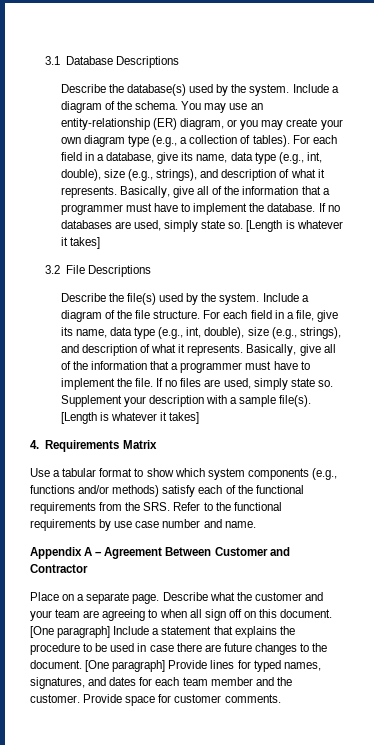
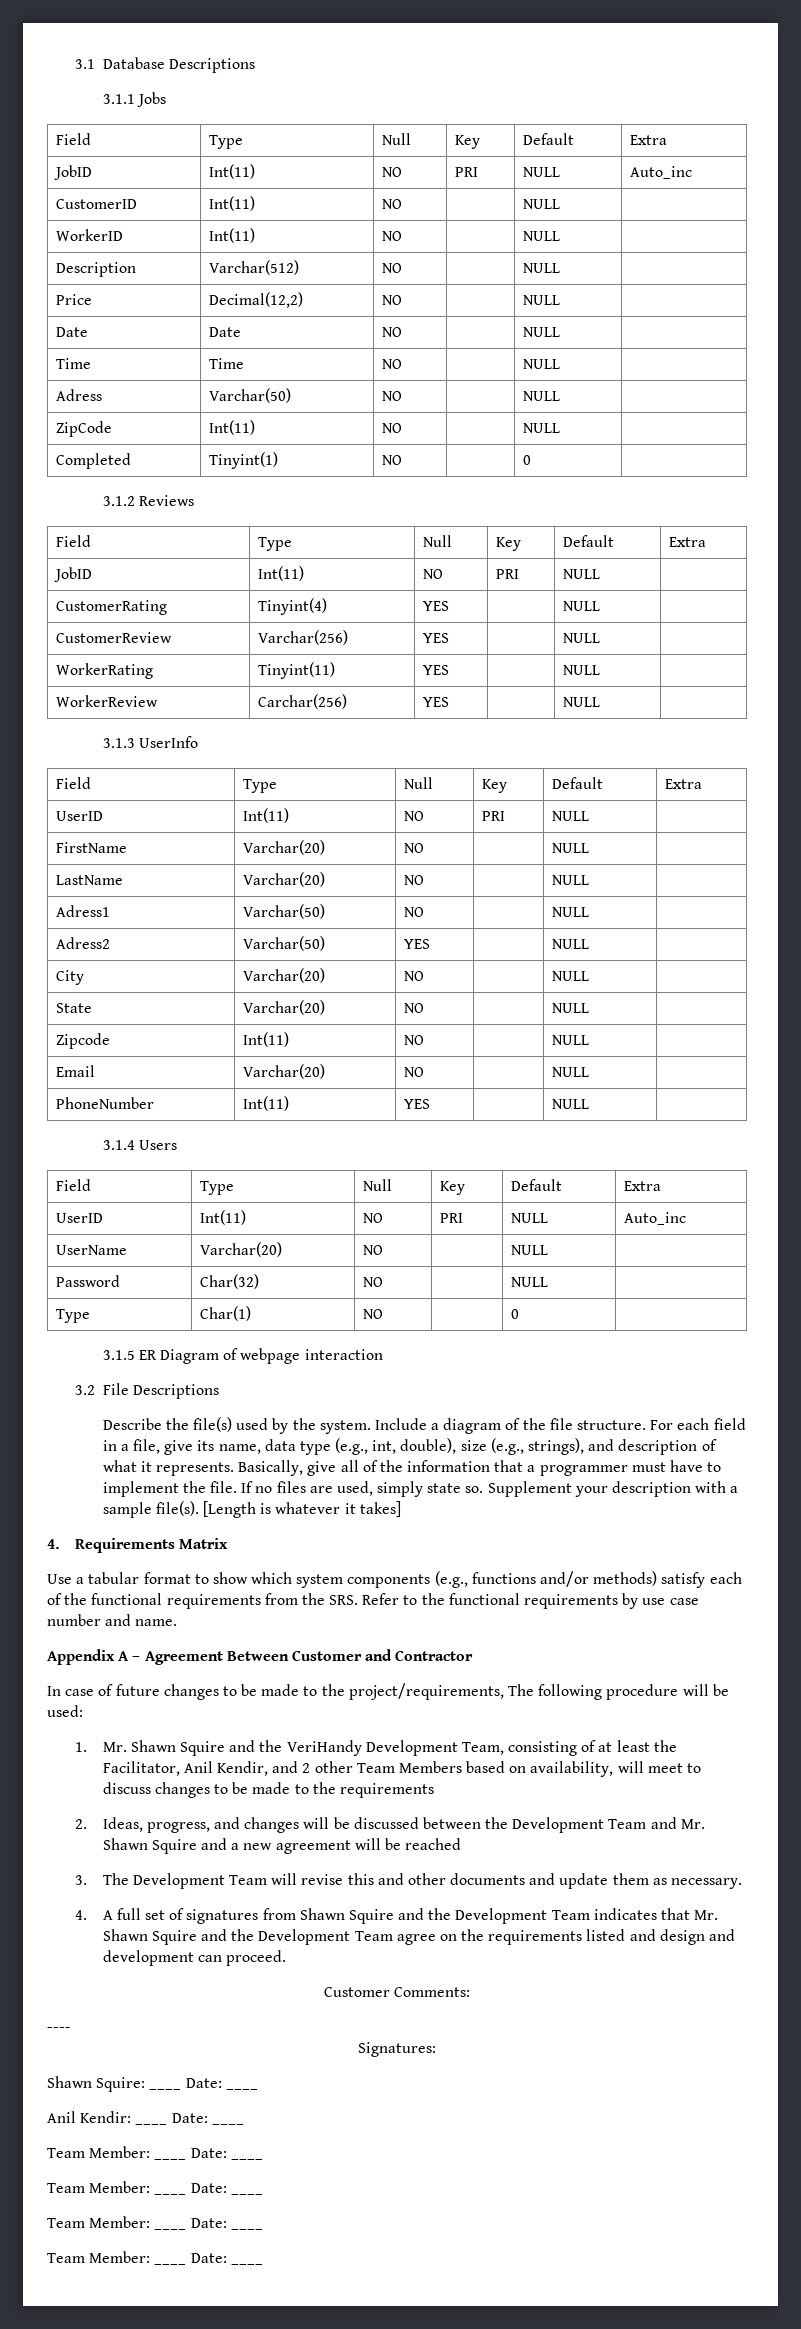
- Describe the database(s) used by the system. Include a diagram of the schema. You may use an entity-relationship (ER) diagram, or you may create your own diagram type (e.g., a collection of tables). For each field in a database, give its name, data type (e.g., int, double), size (e.g., strings), and description of what it represents. Basically, give all of the information that a programmer must have to implement the database. If no databases are used, simply state so. [Length is whatever it takes]
+ 3.1.1 Jobs
+ Field | Type | Null | Key | Default | Extra
+ JobID | Int(11) | NO | PRI | NULL | Auto_inc
+ CustomerID | Int(11) | NO | | NULL |
+ WorkerID | Int(11) | NO | | NULL |
+ Description | Varchar(512) | NO | | NULL |
+ Price | Decimal(12,2) | NO | | NULL |
+ Date | Date | NO | | NULL |
+ Time | Time | NO | | NULL |
+ Adress | Varchar(50) | NO | | NULL |
+ ZipCode | Int(11) | NO | | NULL |
+ Completed | Tinyint(1) | NO | | 0 |
+ 3.1.2 Reviews
+ Field | Type | Null | Key | Default | Extra
+ JobID | Int(11) | NO | PRI | NULL |
+ CustomerRating | Tinyint(4) | YES | | NULL |
+ CustomerReview | Varchar(256) | YES | | NULL |
+ WorkerRating | Tinyint(11) | YES | | NULL |
+ WorkerReview | Carchar(256) | YES | | NULL |
+ 3.1.3 UserInfo
+ Field | Type | Null | Key | Default | Extra
+ UserID | Int(11) | NO | PRI | NULL |
+ FirstName | Varchar(20) | NO | | NULL |
+ LastName | Varchar(20) | NO | | NULL |
+ Adress1 | Varchar(50) | NO | | NULL |
+ Adress2 | Varchar(50) | YES | | NULL |
+ City | Varchar(20) | NO | | NULL |
+ State | Varchar(20) | NO | | NULL |
+ Zipcode | Int(11) | NO | | NULL |
+ Email | Varchar(20) | NO | | NULL |
+ PhoneNumber | Int(11) | YES | | NULL |
+ 3.1.4 Users
+ Field | Type | Null | Key | Default | Extra
+ UserID | Int(11) | NO | PRI | NULL | Auto_inc
+ UserName | Varchar(20) | NO | | NULL |
+ Password | Char(32) | NO | | NULL |
+ Type | Char(1) | NO | | 0 |
+ 3.1.5 ER Diagram of webpage interaction
- Place on a separate page. Describe what the customer and your team are agreeing to when all sign off on this document. [One paragraph] Include a statement that explains the procedure to be used in case there are future changes to the document. [One paragraph] Provide lines for typed names, signatures, and dates for each team member and the customer. Provide space for customer comments.
+ In case of future changes to be made to the project/requirements, The following procedure will be used:
+ 1. Mr. Shawn Squire and the VeriHandy Development Team, consisting of at least the Facilitator, Anil Kendir, and 2 other Team Members based on availability, will meet to discuss changes to be made to the requirements
+ 2. Ideas, progress, and changes will be discussed between the Development Team and Mr. Shawn Squire and a new agreement will be reached
+ 3. The Development Team will revise this and other documents and update them as necessary.
+ 4. A full set of signatures from Shawn Squire and the Development Team indicates that Mr. Shawn Squire and the Development Team agree on the requirements listed and design and development can proceed.
+ Customer Comments:
+ ----
+ Signatures:
+ Shawn Squire: ____ Date: ____
+ Anil Kendir: ____ Date: ____
+ Team Member: ____ Date: ____
+ Team Member: ____ Date: ____
+ Team Member: ____ Date: ____
+ Team Member: ____ Date: ____

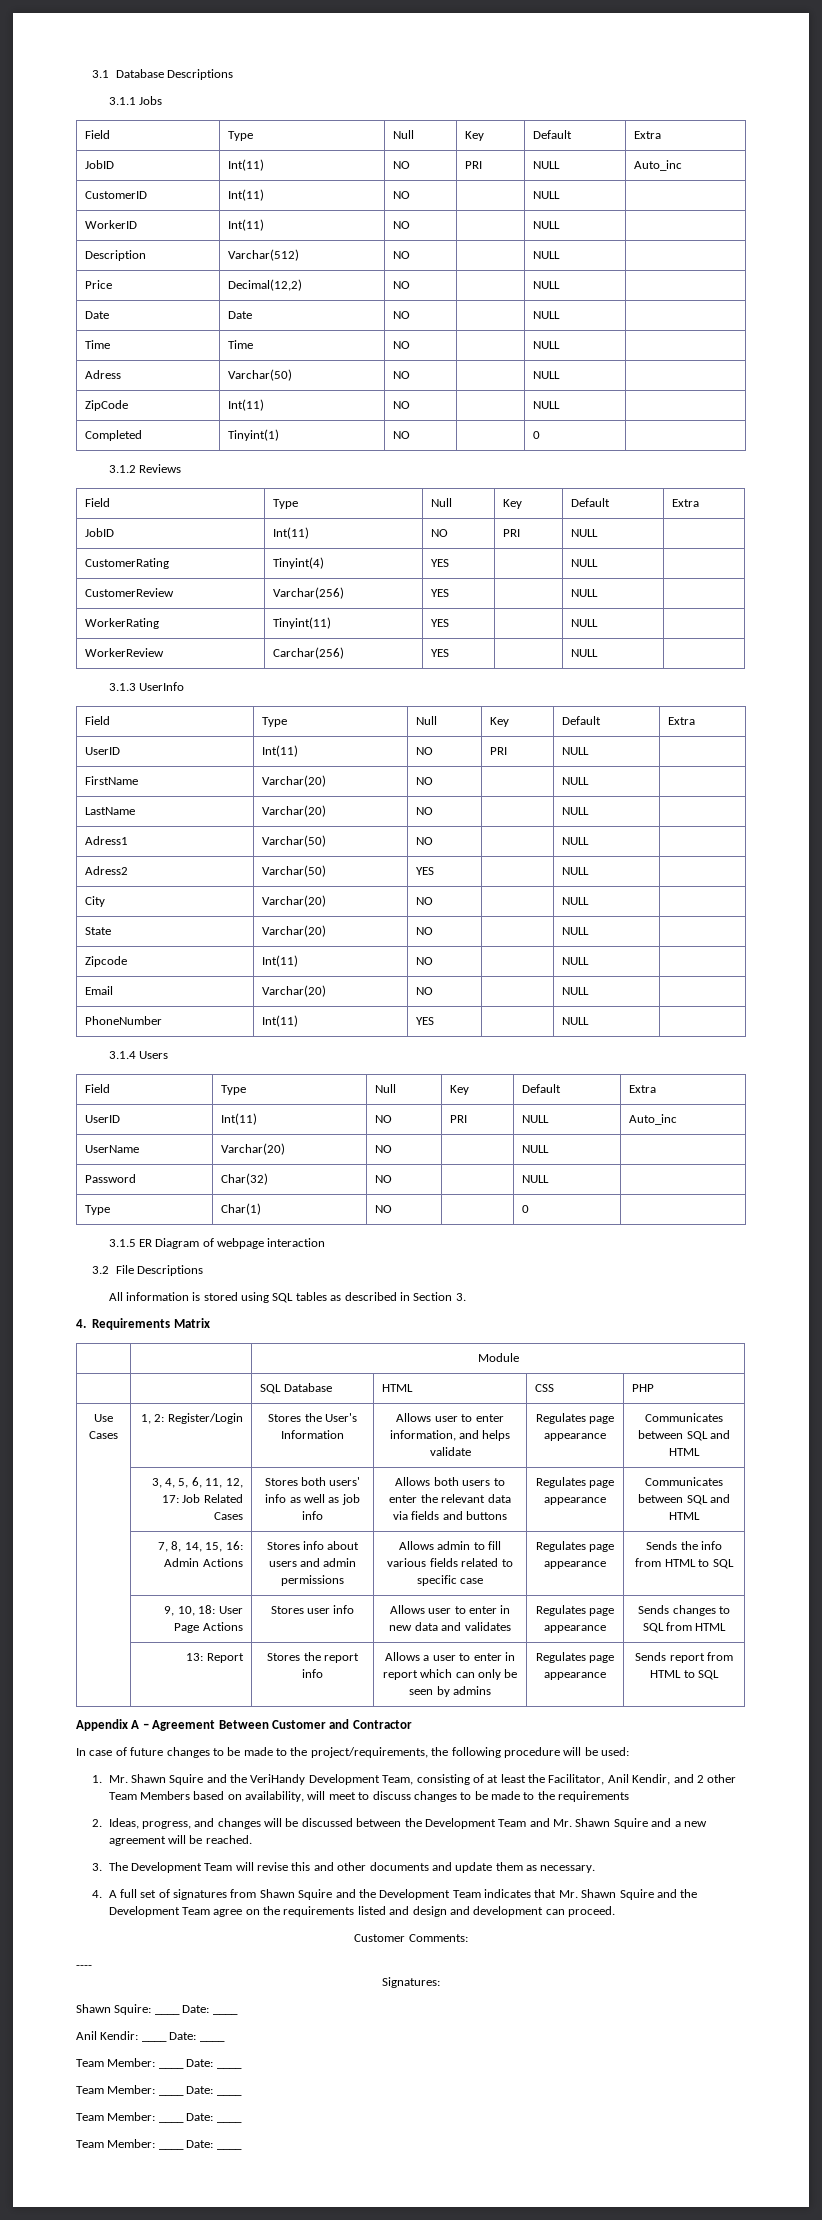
- Describe the file(s) used by the system. Include a diagram of the file structure. For each field in a file, give its name, data type (e.g., int, double), size (e.g., strings), and description of what it represents. Basically, give all of the information that a programmer must have to implement the file. If no files are used, simply state so. Supplement your description with a sample file(s). [Length is whatever it takes]
+ All information is stored using SQL tables as described in Section 3.
  4. Requirements Matrix
- Use a tabular format to show which system components (e.g., functions and/or methods) satisfy each of the functional requirements from the SRS. Refer to the functional requirements by use case number and name.
+ | | Module
+ | | SQL Database | HTML | CSS | PHP
+ Use Cases | 1, 2: Register/Login | Stores the User's Information | Allows user to enter information, and helps validate | Regulates page appearance | Communicates between SQL and HTML
+ | 3, 4, 5, 6, 11, 12, 17: Job Related Cases | Stores both users' info as well as job info | Allows both users to enter the relevant data via fields and buttons | Regulates page appearance | Communicates between SQL and HTML
+ | 7, 8, 14, 15, 16: Admin Actions | Stores info about users and admin permissions | Allows admin to fill various fields related to specific case | Regulates page appearance | Sends the info from HTML to SQL
+ | 9, 10, 18: User Page Actions | Stores user info | Allows user to enter in new data and validates | Regulates page appearance | Sends changes to SQL from HTML
+ | 13: Report | Stores the report info | Allows a user to enter in report which can only be seen by admins | Regulates page appearance | Sends report from HTML to SQL
- In case of future changes to be made to the project/requirements, The following procedure will be used:
+ In case of future changes to be made to the project/requirements, the following procedure will be used:
- 2. Ideas, progress, and changes will be discussed between the Development Team and Mr. Shawn Squire and a new agreement will be reached
+ 2. Ideas, progress, and changes will be discussed between the Development Team and Mr. Shawn Squire and a new agreement will be reached.

